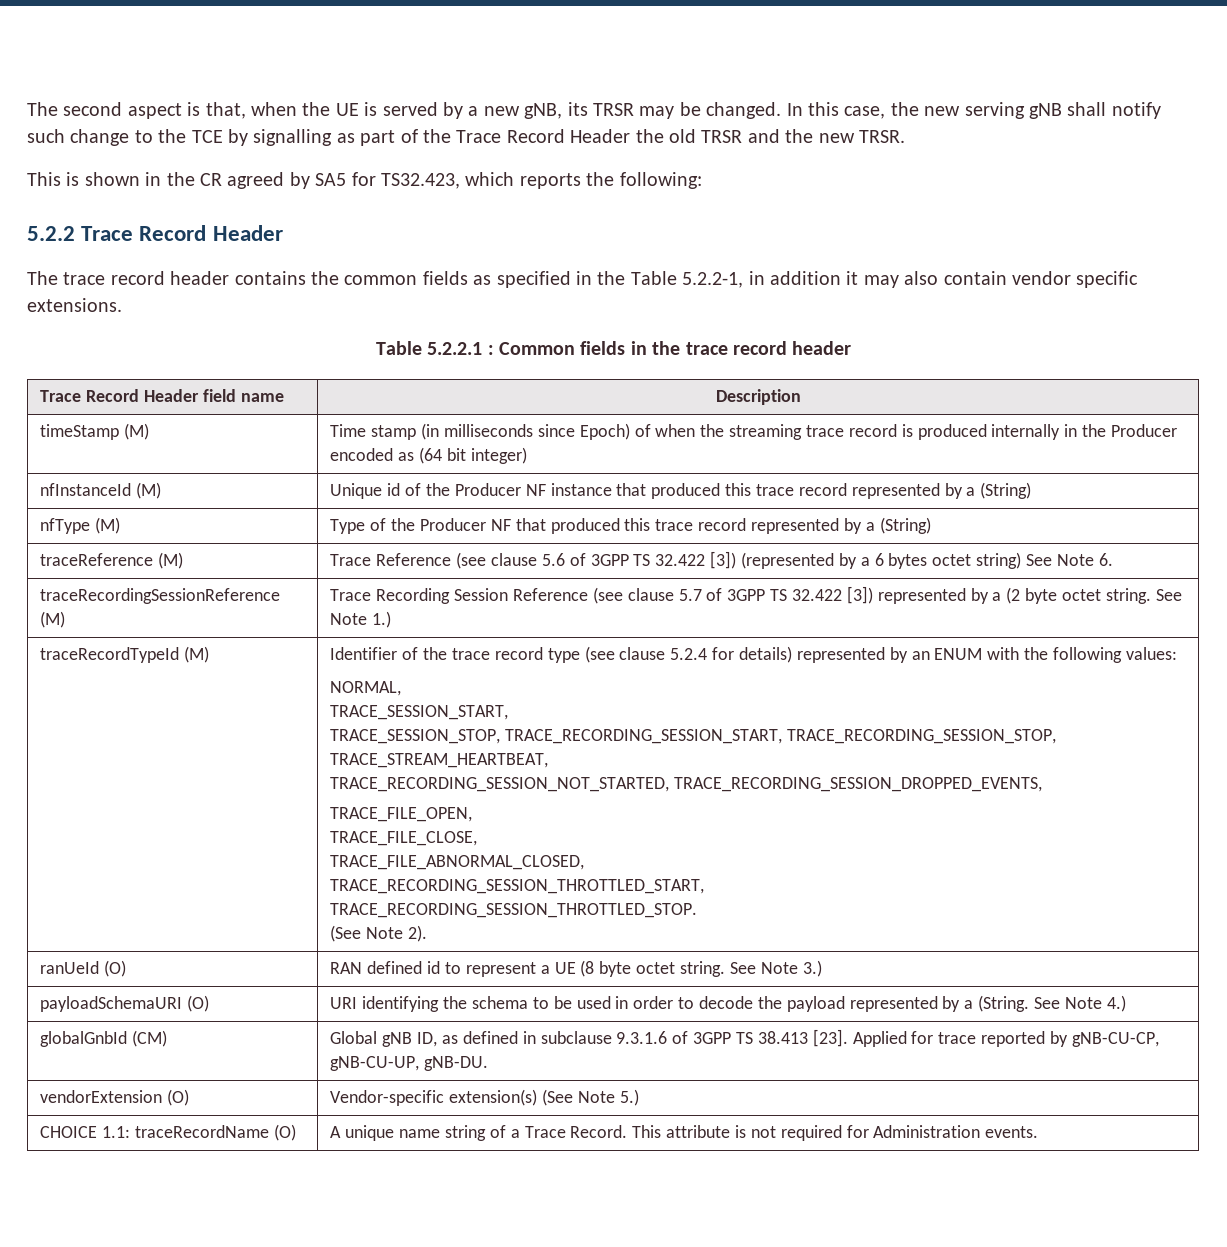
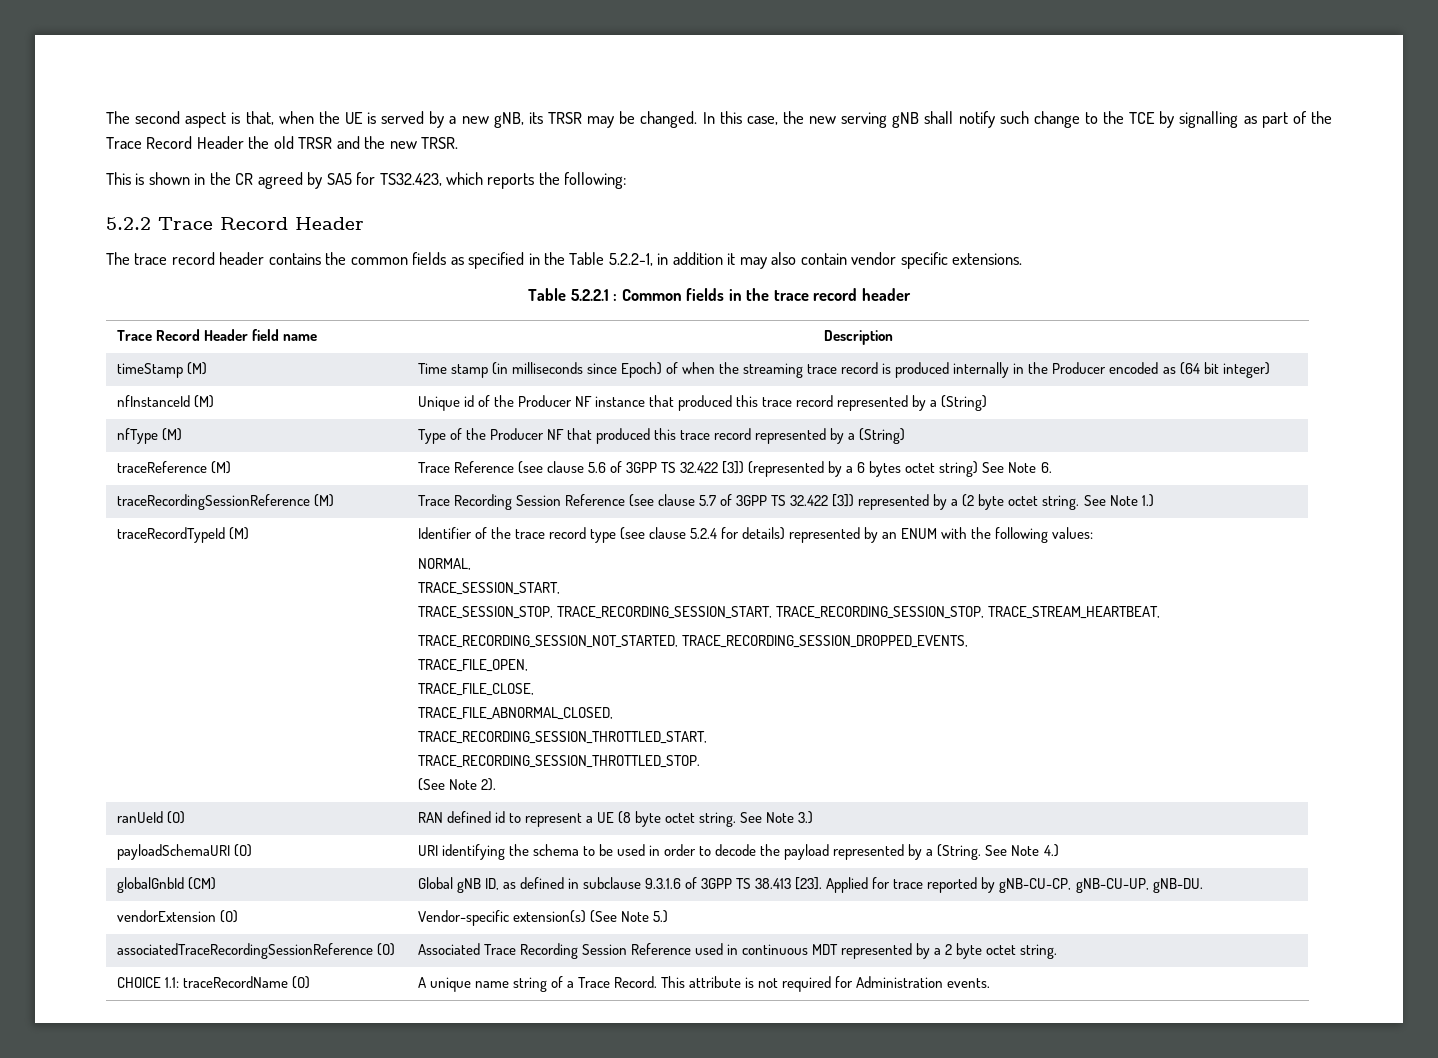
+ associatedTraceRecordingSessionReference (O) | Associated Trace Recording Session Reference used in continuous MDT represented by a 2 byte octet string.

